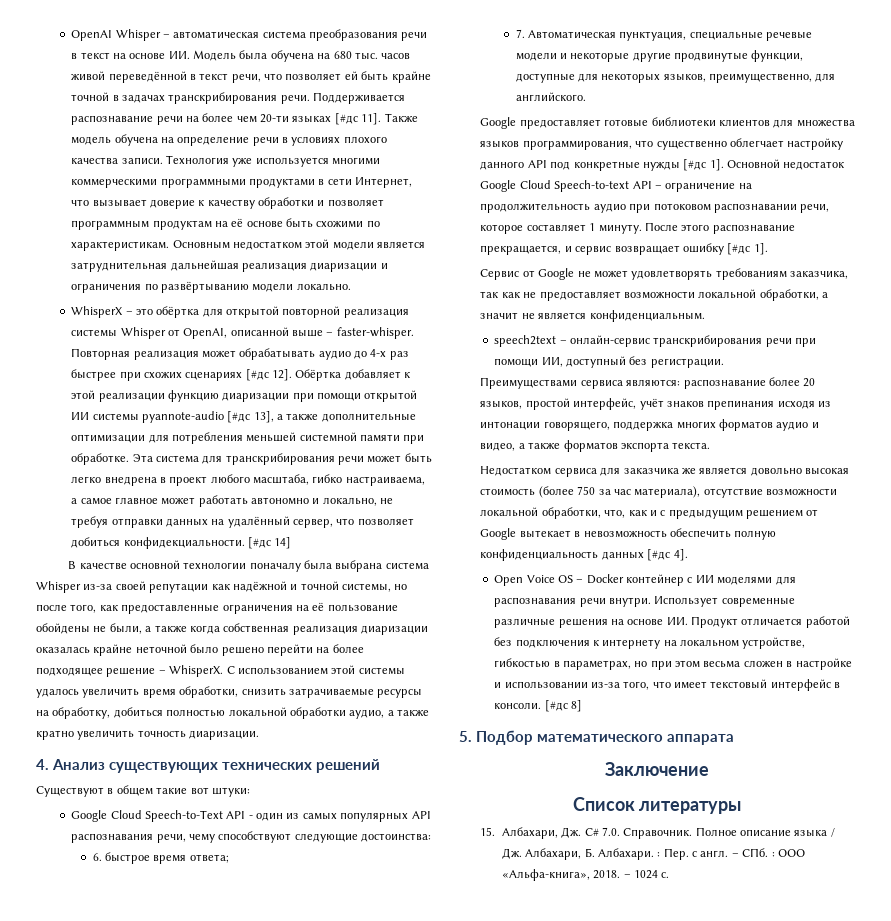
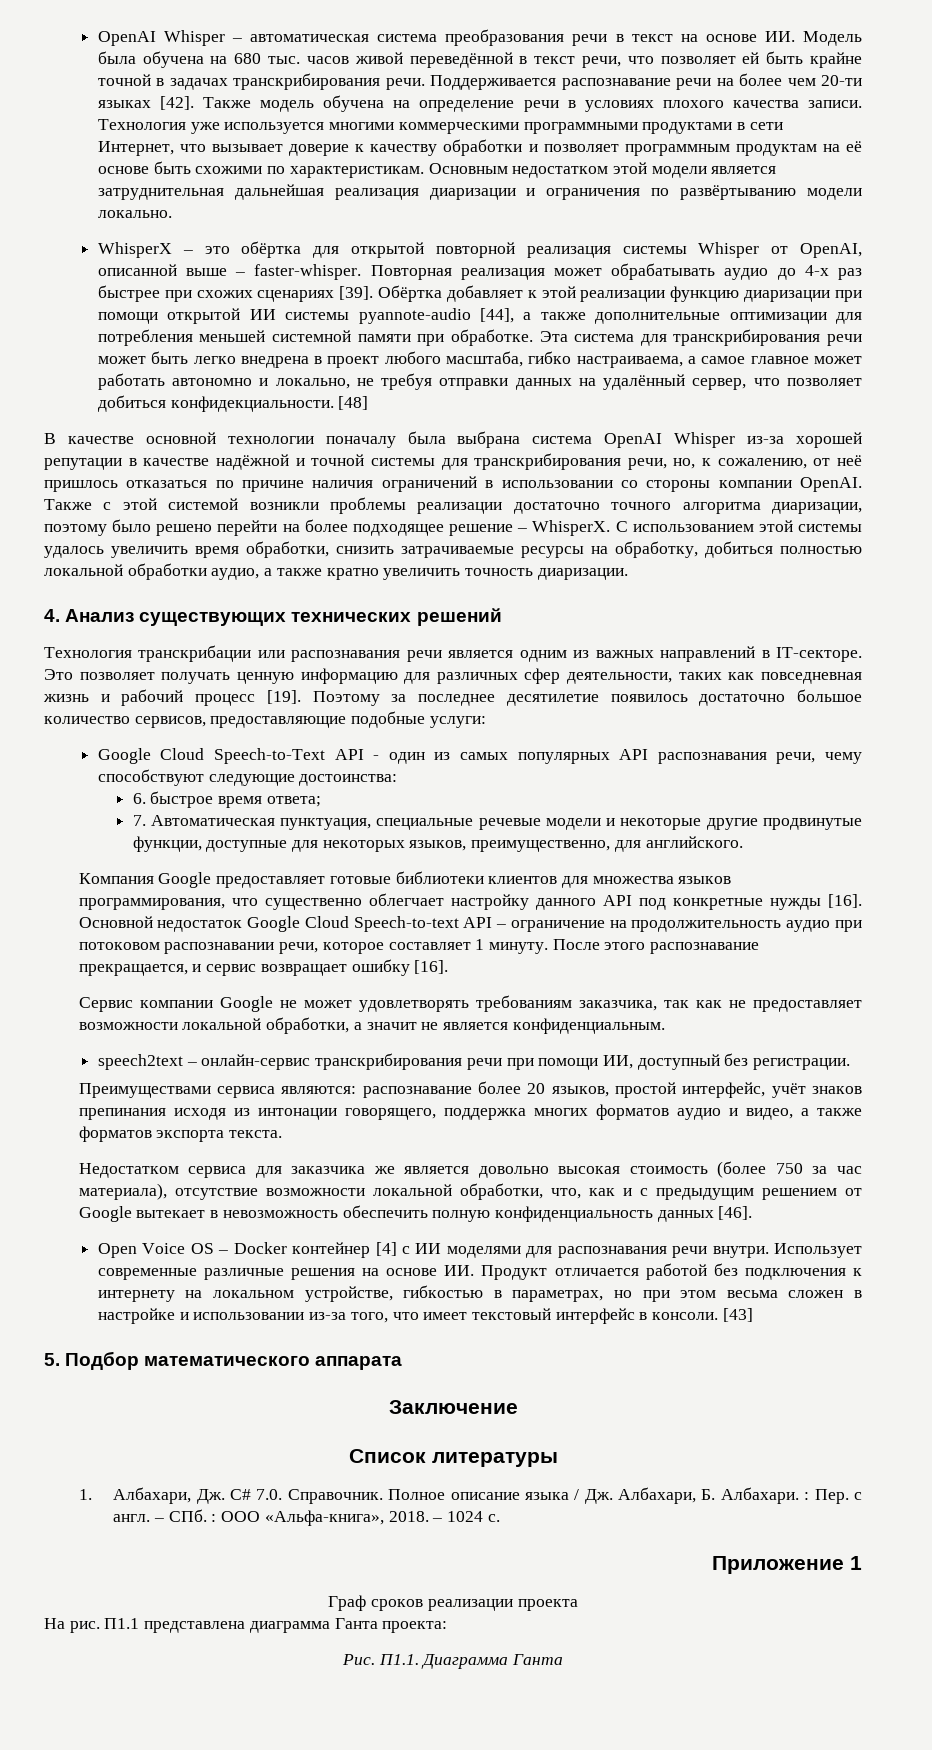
- Поддерживается распознавание речи на более чем 20-ти языках [#дс 11].
+ Поддерживается распознавание речи на более чем 20-ти языках [42].
- Повторная реализация может обрабатывать аудио до 4-х раз быстрее при схожих сценариях [#дс 12].
+ Повторная реализация может обрабатывать аудио до 4-х раз быстрее при схожих сценариях [39].
- Обёртка добавляет к этой реализации функцию диаризации при помощи открытой ИИ системы pyannote-audio [#дс 13], а также дополнительные оптимизации для потребления меньшей системной памяти при обработке.
+ Обёртка добавляет к этой реализации функцию диаризации при помощи открытой ИИ системы pyannote-audio [44], а также дополнительные оптимизации для потребления меньшей системной памяти при обработке.
- [#дс 14]
+ [48]
- В качестве основной технологии поначалу была выбрана система Whisper из-за своей репутации как надёжной и точной системы, но после того, как предоставленные ограничения на её пользование обойдены не были, а также когда собственная реализация диаризации оказалась крайне неточной было решено перейти на более подходящее решение – WhisperX.
+ В качестве основной технологии поначалу была выбрана система OpenAI Whisper из-за хорошей репутации в качестве надёжной и точной системы для транскрибирования речи, но, к сожалению, от неё пришлось отказаться по причине наличия ограничений в использовании со стороны компании OpenAI. Также с этой системой возникли проблемы реализации достаточно точного алгоритма диаризации, поэтому было решено перейти на более подходящее решение – WhisperX.
- Существуют в общем такие вот штуки:
+ Технология транскрибации или распознавания речи является одним из важных направлений в IT-секторе. Это позволяет получать ценную информацию для различных сфер деятельности, таких как повседневная жизнь и рабочий процесс [19]. Поэтому за последнее десятилетие появилось достаточно большое количество сервисов, предоставляющие подобные услуги:
- Google предоставляет готовые библиотеки клиентов для множества языков программирования, что существенно облегчает настройку данного API под конкретные нужды [#дс 1].
+ Компания Google предоставляет готовые библиотеки клиентов для множества языков программирования, что существенно облегчает настройку данного API под конкретные нужды [16].
- После этого распознавание прекращается, и сервис возвращает ошибку [#дс 1].
+ После этого распознавание прекращается, и сервис возвращает ошибку [16].
- Сервис от Google не может удовлетворять требованиям заказчика, так как не предоставляет возможности локальной обработки, а значит не является конфиденциальным.
+ Сервис компании Google не может удовлетворять требованиям заказчика, так как не предоставляет возможности локальной обработки, а значит не является конфиденциальным.
- Недостатком сервиса для заказчика же является довольно высокая стоимость (более 750 за час материала), отсутствие возможности локальной обработки, что, как и с предыдущим решением от Google вытекает в невозможность обеспечить полную конфиденциальность данных [#дс 4].
+ Недостатком сервиса для заказчика же является довольно высокая стоимость (более 750 за час материала), отсутствие возможности локальной обработки, что, как и с предыдущим решением от Google вытекает в невозможность обеспечить полную конфиденциальность данных [46].
- Open Voice OS – Docker контейнер с ИИ моделями для распознавания речи внутри.
+ Open Voice OS – Docker контейнер [4] с ИИ моделями для распознавания речи внутри.
- [#дс 8]
+ [43]
- 15. Албахари, Дж. C# 7.0. Справочник.
+ 1. Албахари, Дж. C# 7.0. Справочник.
+ Приложение 1
+ Граф сроков реализации проекта
+ На рис. П1.1 представлена диаграмма Ганта проекта:
+ Рис. П1.1. Диаграмма Ганта

